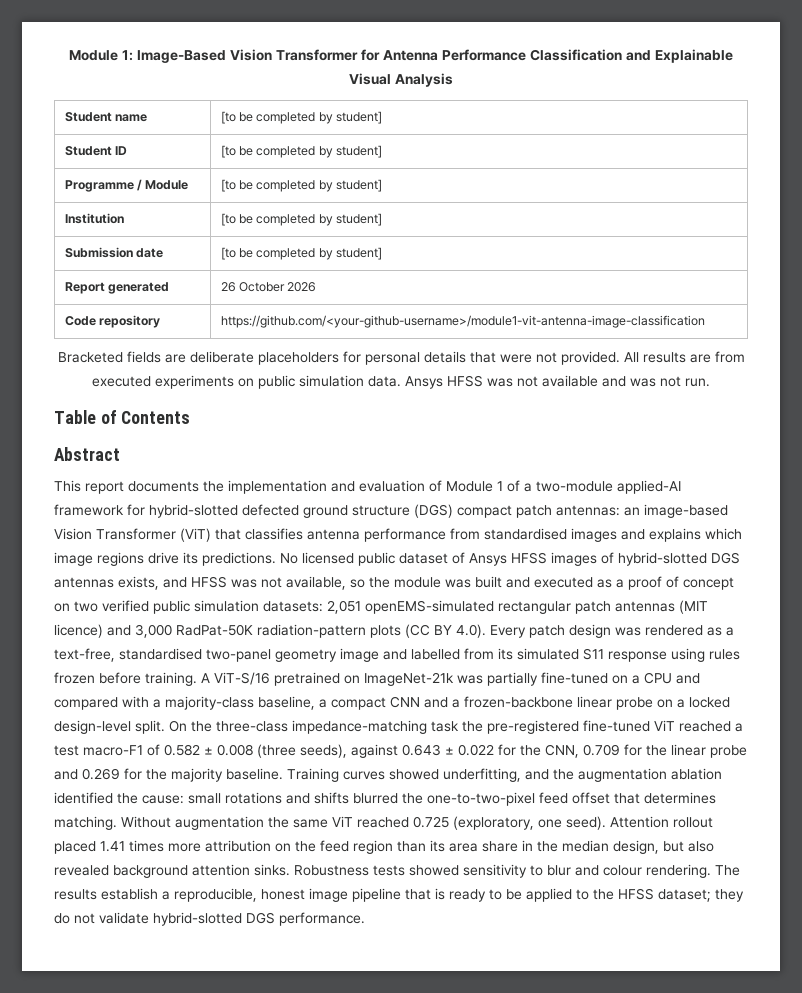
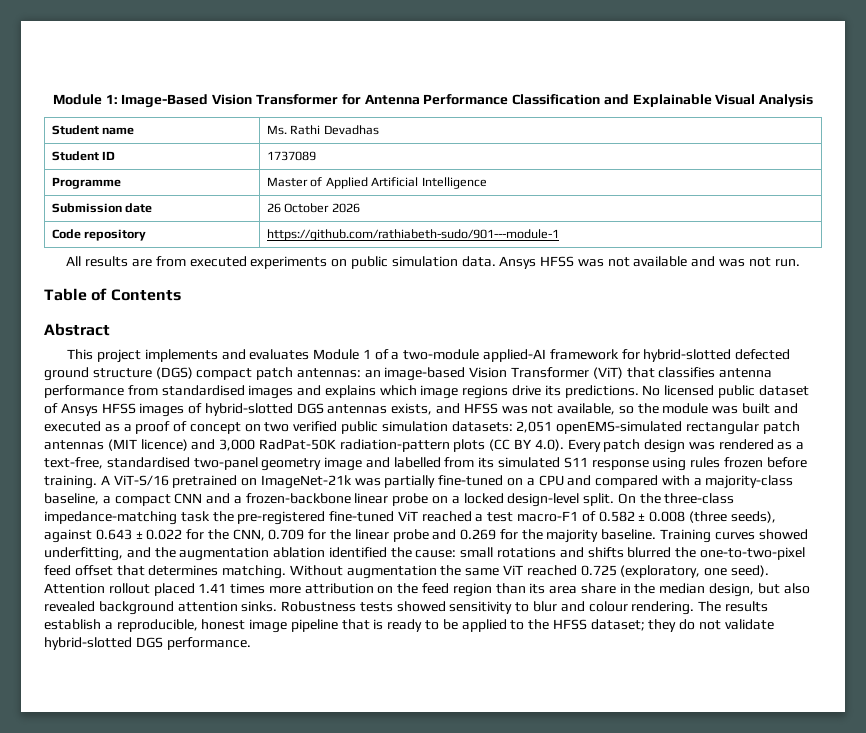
- Student name | [to be completed by student]
- Student ID | [to be completed by student]
- Programme / Module | [to be completed by student]
- Institution | [to be completed by student]
- Submission date | [to be completed by student]
- Report generated | 26 October 2026
+ Student name | Ms. Rathi Devadhas
+ Student ID | 1737089
+ Programme | Master of Applied Artificial Intelligence
+ Submission date | 26 October 2026
- Code repository | https://github.com/<your-github-username>/module1-vit-antenna-image-classification
- Bracketed fields are deliberate placeholders for personal details that were not provided. All results are from executed experiments on public simulation data.
+ Code repository | https://github.com/rathiabeth-sudo/901---module-1
+ All results are from executed experiments on public simulation data.
- This report documents the implementation and evaluation of Module 1 of a two-module applied-AI framework for hybrid-slotted defected ground structure (DGS) compact patch antennas: an image-based Vision Transformer (ViT) that classifies antenna performance from standardised images and explains which image regions drive its predictions.
+ This project implements and evaluates Module 1 of a two-module applied-AI framework for hybrid-slotted defected ground structure (DGS) compact patch antennas: an image-based Vision Transformer (ViT) that classifies antenna performance from standardised images and explains which image regions drive its predictions.

